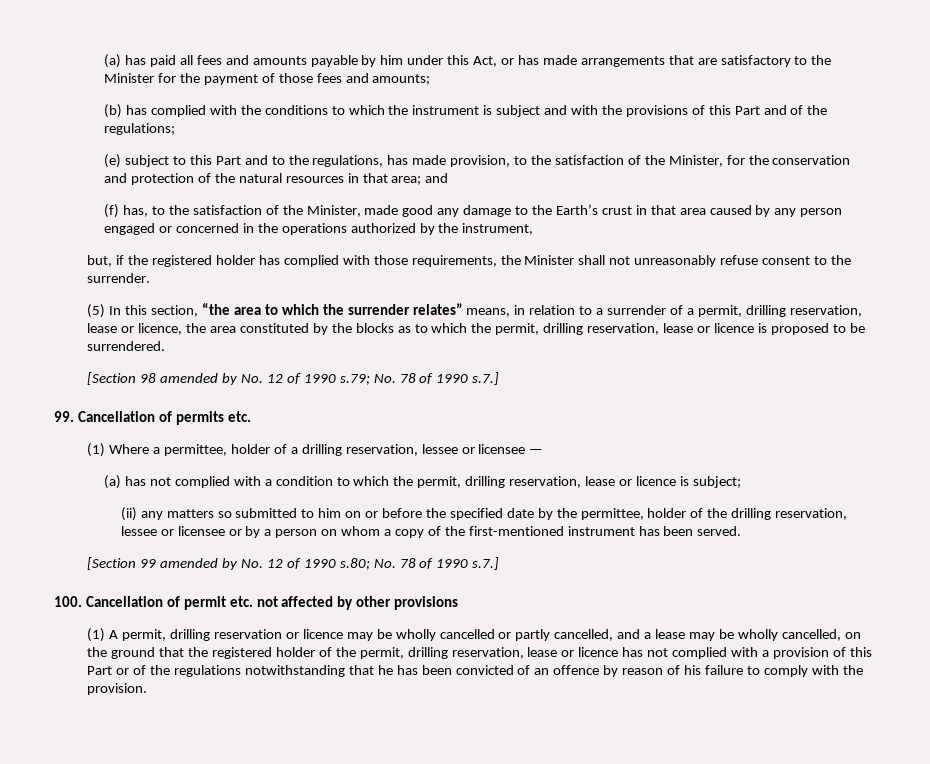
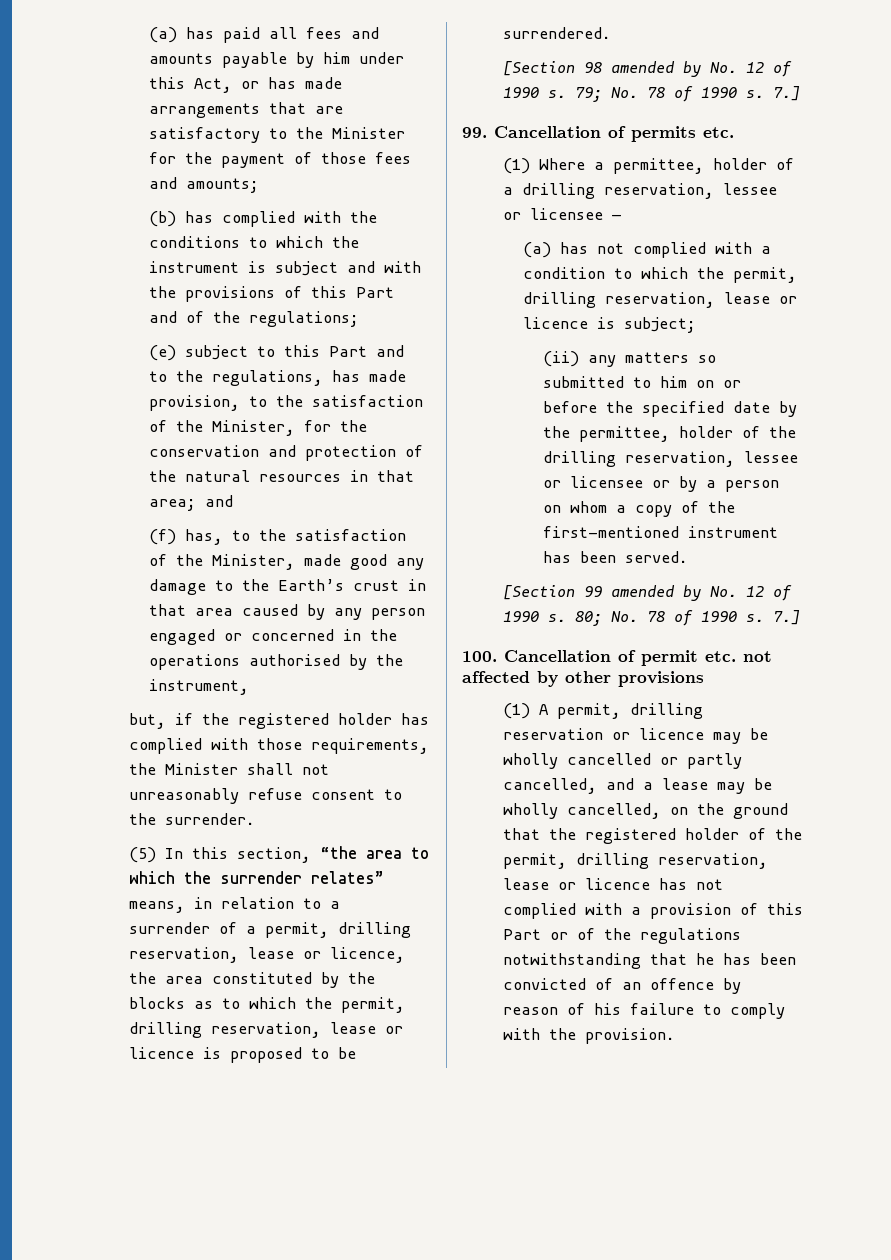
- (f) has, to the satisfaction of the Minister, made good any damage to the Earth’s crust in that area caused by any person engaged or concerned in the operations authorized by the instrument,
+ (f) has, to the satisfaction of the Minister, made good any damage to the Earth’s crust in that area caused by any person engaged or concerned in the operations authorised by the instrument,
- [Section 98 amended by No. 12 of 1990 s.79; No. 78 of 1990 s.7.]
+ [Section 98 amended by No. 12 of 1990 s. 79; No. 78 of 1990 s. 7.]
- [Section 99 amended by No. 12 of 1990 s.80; No. 78 of 1990 s.7.]
+ [Section 99 amended by No. 12 of 1990 s. 80; No. 78 of 1990 s. 7.]

